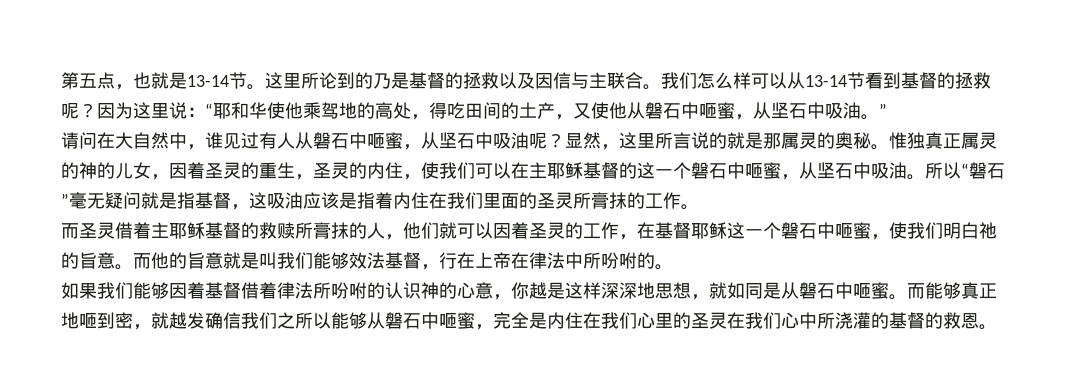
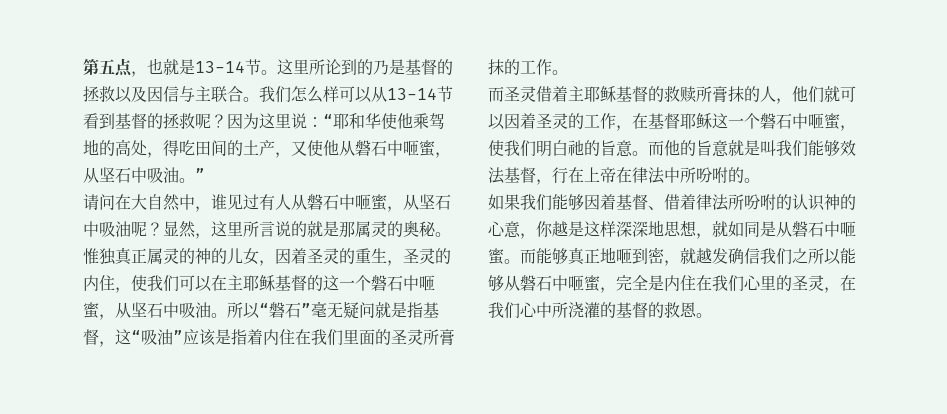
- 所以“磐石”毫无疑问就是指基督，这吸油应该是指着内住在我们里面的圣灵所膏抹的工作。
+ 所以“磐石”毫无疑问就是指基督，这“吸油”应该是指着内住在我们里面的圣灵所膏抹的工作。
- 如果我们能够因着基督借着律法所吩咐的认识神的心意，你越是这样深深地思想，就如同是从磐石中咂蜜。
+ 如果我们能够因着基督、借着律法所吩咐的认识神的心意，你越是这样深深地思想，就如同是从磐石中咂蜜。
- 而能够真正地咂到密，就越发确信我们之所以能够从磐石中咂蜜，完全是内住在我们心里的圣灵在我们心中所浇灌的基督的救恩。
+ 而能够真正地咂到密，就越发确信我们之所以能够从磐石中咂蜜，完全是内住在我们心里的圣灵，在我们心中所浇灌的基督的救恩。

